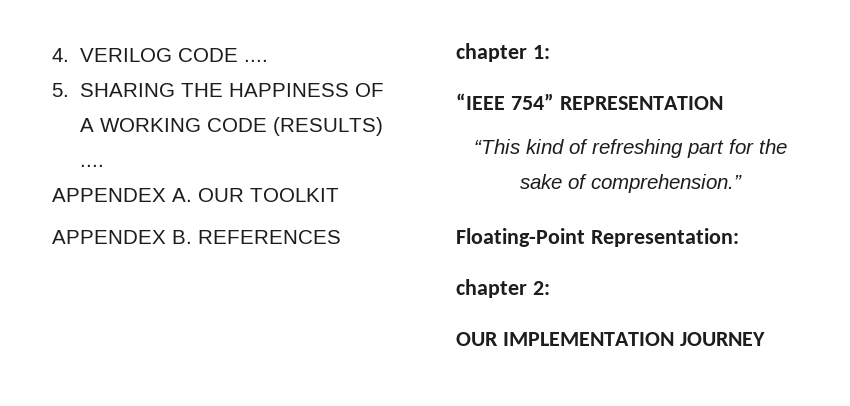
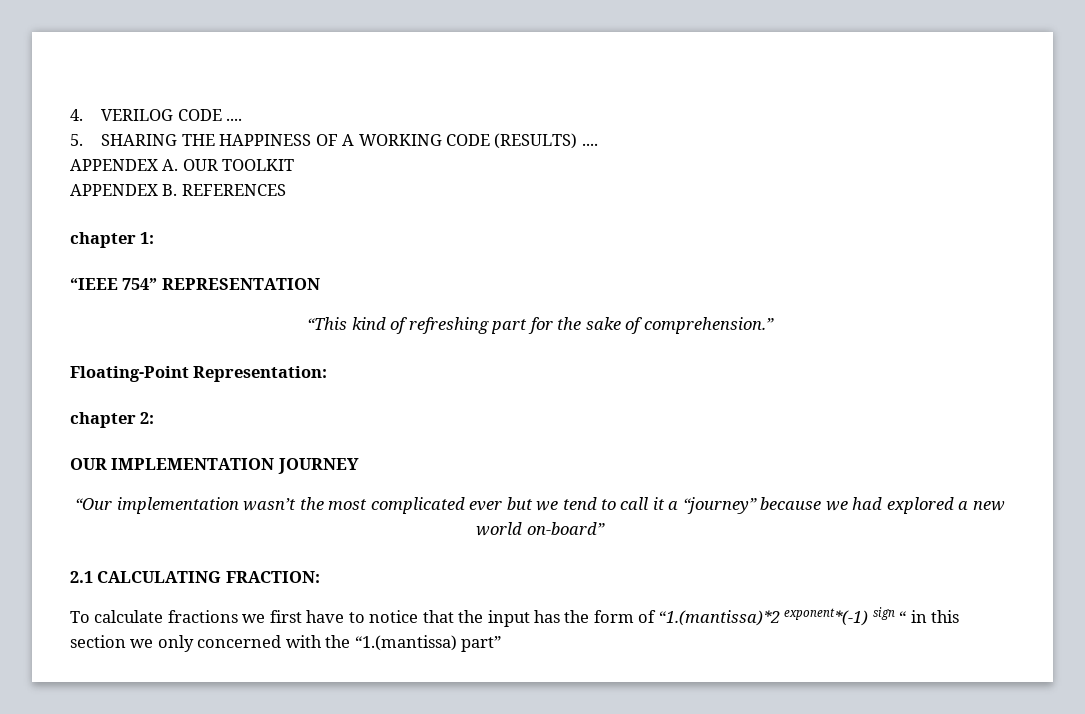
+ “Our implementation wasn’t the most complicated ever but we tend to call it a “journey” because we had explored a new world on-board”
+ 2.1 CALCULATING FRACTION:
+ To calculate fractions we first have to notice that the input has the form of “1.(mantissa)*2 exponent*(-1) sign “ in this section we only concerned with the “1.(mantissa) part”

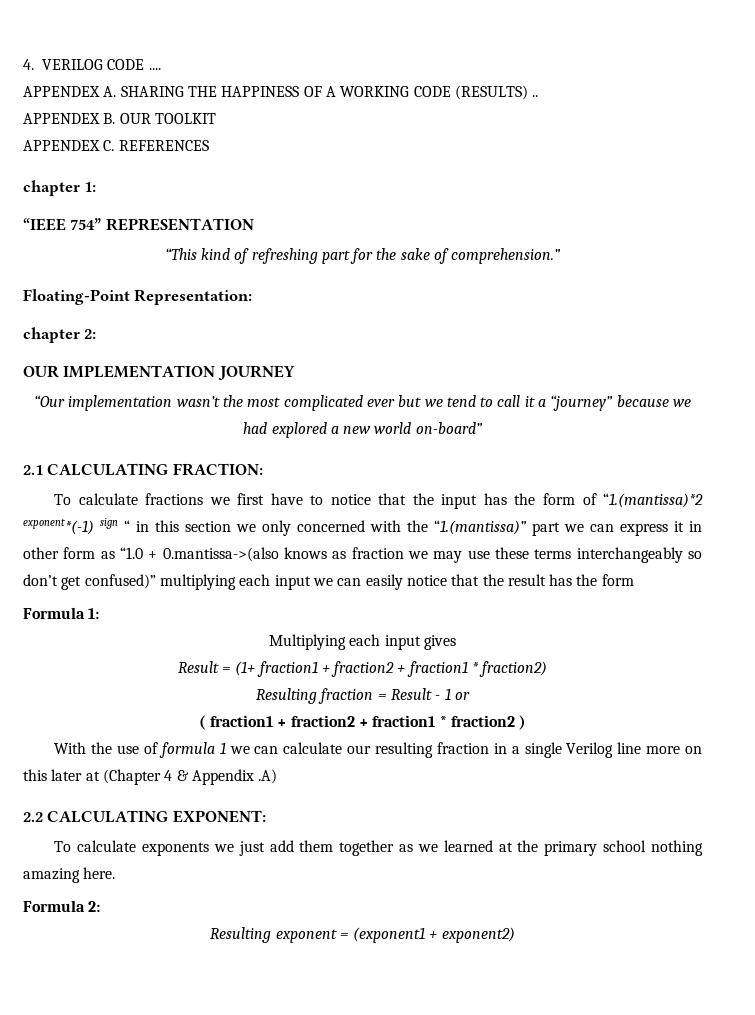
- 5. SHARING THE HAPPINESS OF A WORKING CODE (RESULTS) ....
- APPENDEX A. OUR TOOLKIT
+ APPENDEX A. SHARING THE HAPPINESS OF A WORKING CODE (RESULTS) ..
+ APPENDEX B. OUR TOOLKIT
- APPENDEX B. REFERENCES
+ APPENDEX C. REFERENCES
- To calculate fractions we first have to notice that the input has the form of “1.(mantissa)*2 exponent*(-1) sign “ in this section we only concerned with the “1.(mantissa) part”
+ To calculate fractions we first have to notice that the input has the form of “1.(mantissa)*2 exponent*(-1) sign “ in this section we only concerned with the “1.(mantissa)” part we can express it in other form as “1.0 + 0.mantissa->(also knows as fraction we may use these terms interchangeably so don’t get confused)” multiplying each input we can easily notice that the result has the form
+ Formula 1:
+ Multiplying each input gives
+ Result = (1+ fraction1 + fraction2 + fraction1 * fraction2)
+ Resulting fraction = Result - 1 or
+ ( fraction1 + fraction2 + fraction1 * fraction2 )
+ With the use of formula 1 we can calculate our resulting fraction in a single Verilog line more on this later at (Chapter 4 & Appendix .A)
+ 2.2 CALCULATING EXPONENT:
+ To calculate exponents we just add them together as we learned at the primary school nothing amazing here.
+ Formula 2:
+ Resulting exponent = (exponent1 + exponent2)

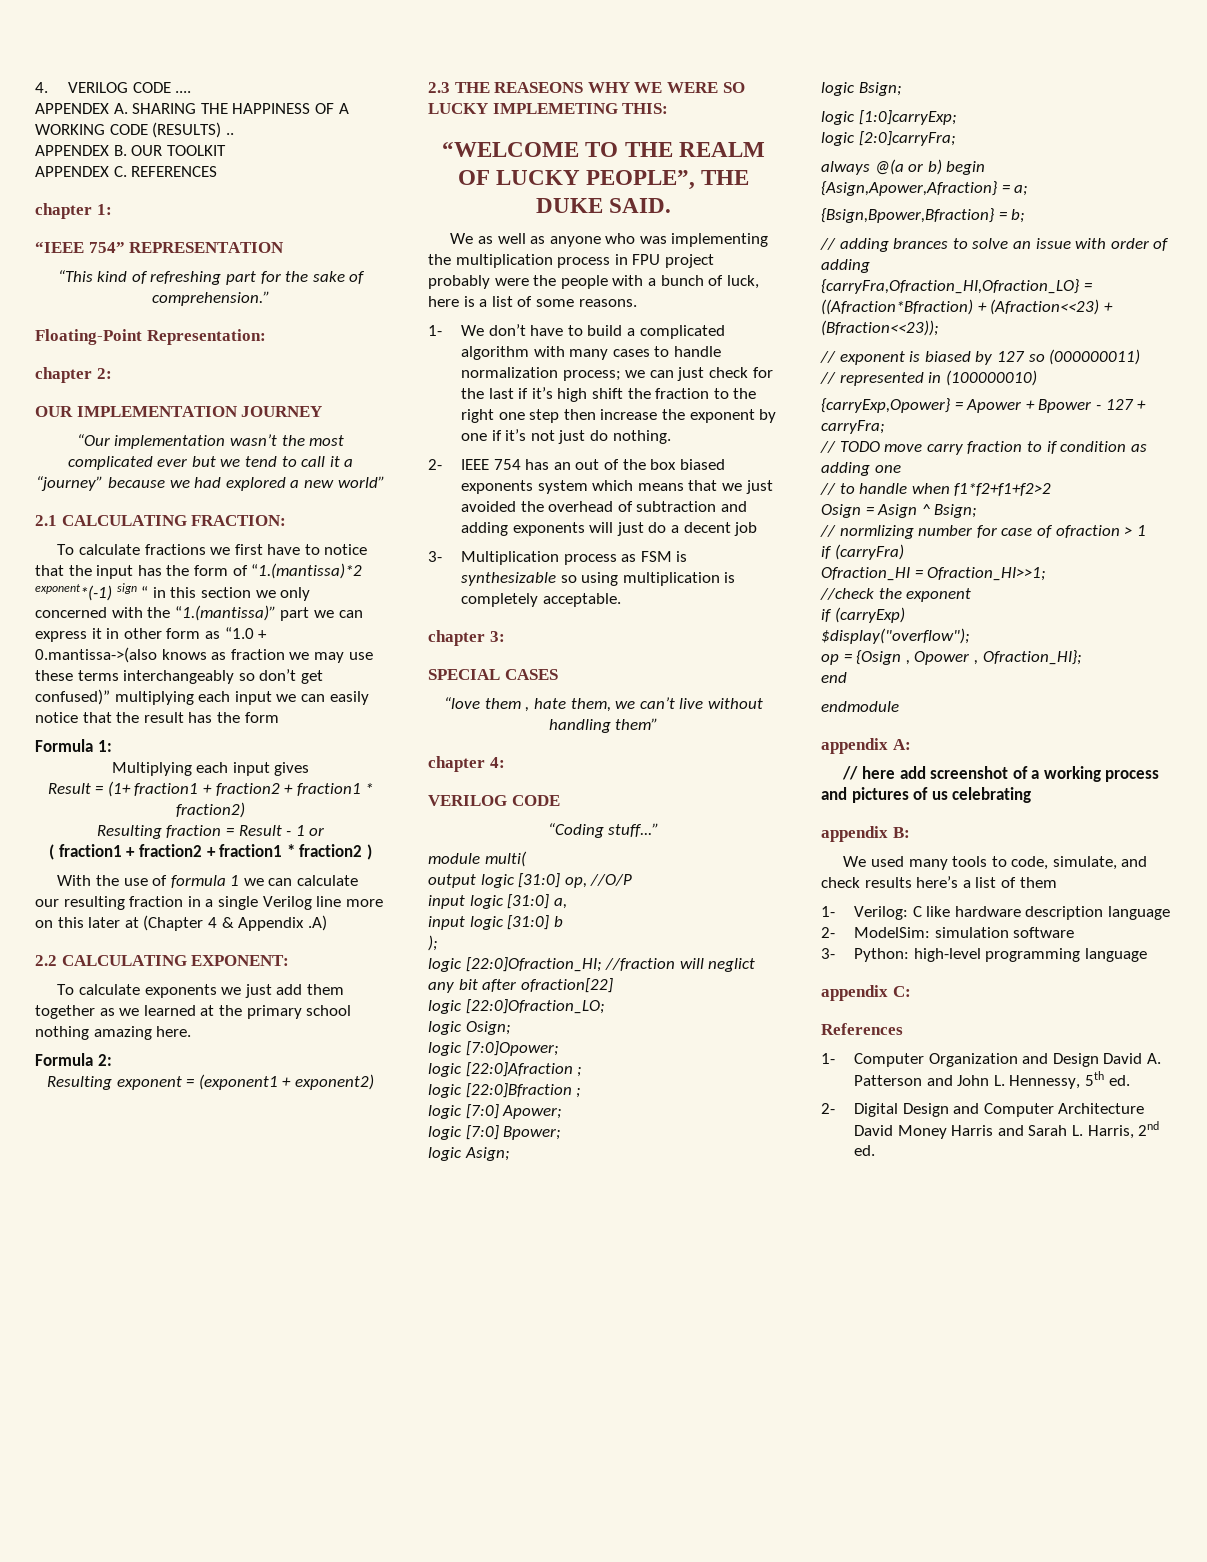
- “Our implementation wasn’t the most complicated ever but we tend to call it a “journey” because we had explored a new world on-board”
+ “Our implementation wasn’t the most complicated ever but we tend to call it a “journey” because we had explored a new world”
+ 2.3 THE REASEONS WHY WE WERE SO LUCKY IMPLEMETING THIS:
+ “WELCOME TO THE REALM OF LUCKY PEOPLE”, THE DUKE SAID.
+ We as well as anyone who was implementing the multiplication process in FPU project probably were the people with a bunch of luck, here is a list of some reasons.
+ 1- We don’t have to build a complicated algorithm with many cases to handle normalization process; we can just check for the last if it’s high shift the fraction to the right one step then increase the exponent by one if it’s not just do nothing.
+ 2- IEEE 754 has an out of the box biased exponents system which means that we just avoided the overhead of subtraction and adding exponents will just do a decent job
+ 3- Multiplication process as FSM is synthesizable so using multiplication is completely acceptable.
+ chapter 3:
+ SPECIAL CASES
+ “love them , hate them, we can’t live without handling them”
+ chapter 4:
+ VERILOG CODE
+ “Coding stuff...”
+ module multi(
+ output logic [31:0] op, //O/P
+ input logic [31:0] a,
+ input logic [31:0] b
+ );
+ logic [22:0]Ofraction_HI; //fraction will neglict any bit after ofraction[22]
+ logic [22:0]Ofraction_LO;
+ logic Osign;
+ logic [7:0]Opower;
+ logic [22:0]Afraction ;
+ logic [22:0]Bfraction ;
+ logic [7:0] Apower;
+ logic [7:0] Bpower;
+ logic Asign;
+ logic Bsign;
+ logic [1:0]carryExp;
+ logic [2:0]carryFra;
+ always @(a or b) begin
+ {Asign,Apower,Afraction} = a;
+ {Bsign,Bpower,Bfraction} = b;
+ // adding brances to solve an issue with order of adding
+ {carryFra,Ofraction_HI,Ofraction_LO} = ((Afraction*Bfraction) + (Afraction<<23) + (Bfraction<<23));
+ // exponent is biased by 127 so (000000011)
+ // represented in (100000010)
+ {carryExp,Opower} = Apower + Bpower - 127 + carryFra;
+ // TODO move carry fraction to if condition as adding one
+ // to handle when f1*f2+f1+f2>2
+ Osign = Asign ^ Bsign;
+ // normlizing number for case of ofraction > 1
+ if (carryFra)
+ Ofraction_HI = Ofraction_HI>>1;
+ //check the exponent
+ if (carryExp)
+ $display("overflow");
+ op = {Osign , Opower , Ofraction_HI};
+ end
+ endmodule
+ appendix A:
+ // here add screenshot of a working process and pictures of us celebrating
+ appendix B:
+ We used many tools to code, simulate, and check results here’s a list of them
+ 1- Verilog: C like hardware description language
+ 2- ModelSim: simulation software
+ 3- Python: high-level programming language
+ appendix C:
+ References
+ 1- Computer Organization and Design David A. Patterson and John L. Hennessy, 5th ed.
+ 2- Digital Design and Computer Architecture David Money Harris and Sarah L. Harris, 2nd ed.

